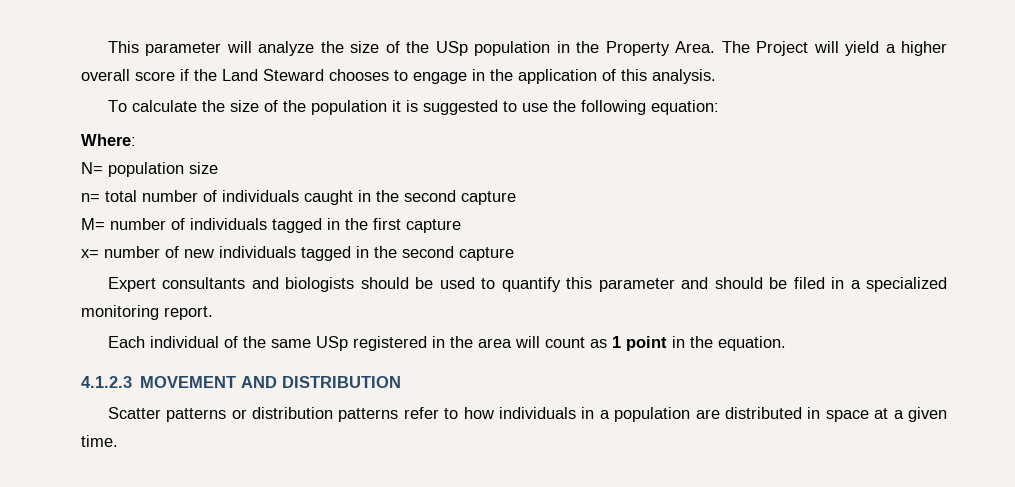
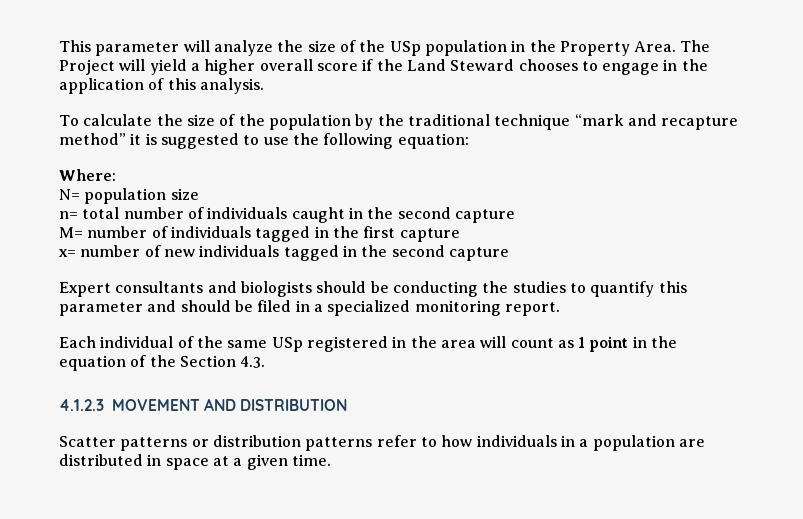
- To calculate the size of the population it is suggested to use the following equation:
+ To calculate the size of the population by the traditional technique “mark and recapture method” it is suggested to use the following equation:
- Expert consultants and biologists should be used to quantify this parameter and should be filed in a specialized monitoring report.
+ Expert consultants and biologists should be conducting the studies to quantify this parameter and should be filed in a specialized monitoring report.
- Each individual of the same USp registered in the area will count as 1 point in the equation.
+ Each individual of the same USp registered in the area will count as 1 point in the equation of the Section 4.3.

